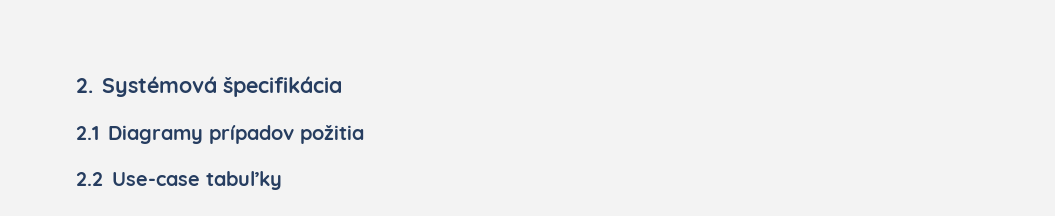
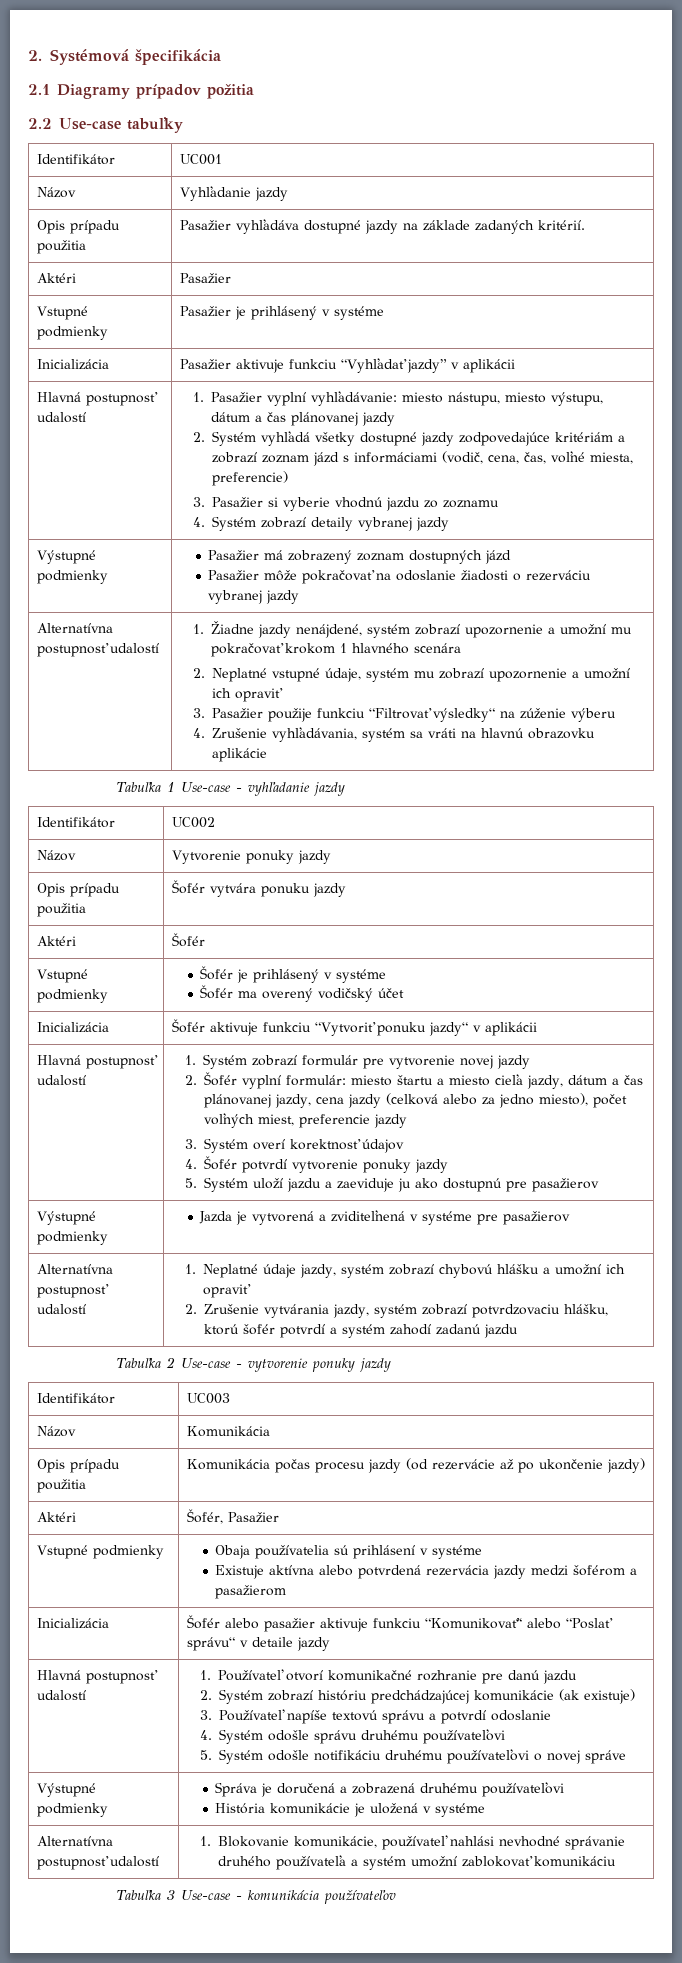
+ Identifikátor | UC001
+ Názov | Vyhľadanie jazdy
+ Opis prípadu použitia | Pasažier vyhľadáva dostupné jazdy na základe zadaných kritérií.
+ Aktéri | Pasažier
+ Vstupné podmienky | Pasažier je prihlásený v systéme
+ Inicializácia | Pasažier aktivuje funkciu “Vyhľadať jazdy” v aplikácii
+ Hlavná postupnosť udalostí | 1. Pasažier vyplní vyhľadávanie: miesto nástupu, miesto výstupu, dátum a čas plánovanej jazdy
+ 2. Systém vyhľadá všetky dostupné jazdy zodpovedajúce kritériám a zobrazí zoznam jázd s informáciami (vodič, cena, čas, voľné miesta, preferencie)
+ 3. Pasažier si vyberie vhodnú jazdu zo zoznamu
+ 4. Systém zobrazí detaily vybranej jazdy
+ Výstupné podmienky | Pasažier má zobrazený zoznam dostupných jázd
+ Pasažier môže pokračovať na odoslanie žiadosti o rezerváciu vybranej jazdy
+ Alternatívna postupnosť udalostí | 1. Žiadne jazdy nenájdené, systém zobrazí upozornenie a umožní mu pokračovať krokom 1 hlavného scenára
+ 2. Neplatné vstupné údaje, systém mu zobrazí upozornenie a umožní ich opraviť
+ 3. Pasažier použije funkciu “Filtrovať výsledky“ na zúženie výberu
+ 4. Zrušenie vyhľadávania, systém sa vráti na hlavnú obrazovku aplikácie
+ Tabuľka 1 Use-case - vyhľadanie jazdy
+ Identifikátor | UC002
+ Názov | Vytvorenie ponuky jazdy
+ Opis prípadu použitia | Šofér vytvára ponuku jazdy
+ Aktéri | Šofér
+ Vstupné podmienky | Šofér je prihlásený v systéme
+ Šofér ma overený vodičský účet
+ Inicializácia | Šofér aktivuje funkciu “Vytvoriť ponuku jazdy“ v aplikácii
+ Hlavná postupnosť udalostí | 1. Systém zobrazí formulár pre vytvorenie novej jazdy
+ 2. Šofér vyplní formulár: miesto štartu a miesto cieľa jazdy, dátum a čas plánovanej jazdy, cena jazdy (celková alebo za jedno miesto), počet voľných miest, preferencie jazdy
+ 3. Systém overí korektnosť údajov
+ 4. Šofér potvrdí vytvorenie ponuky jazdy
+ 5. Systém uloží jazdu a zaeviduje ju ako dostupnú pre pasažierov
+ Výstupné podmienky | Jazda je vytvorená a zviditeľnená v systéme pre pasažierov
+ Alternatívna postupnosť udalostí | 1. Neplatné údaje jazdy, systém zobrazí chybovú hlášku a umožní ich opraviť
+ 2. Zrušenie vytvárania jazdy, systém zobrazí potvrdzovaciu hlášku, ktorú šofér potvrdí a systém zahodí zadanú jazdu
+ Tabuľka 2 Use-case - vytvorenie ponuky jazdy
+ Identifikátor | UC003
+ Názov | Komunikácia
+ Opis prípadu použitia | Komunikácia počas procesu jazdy (od rezervácie až po ukončenie jazdy)
+ Aktéri | Šofér, Pasažier
+ Vstupné podmienky | Obaja používatelia sú prihlásení v systéme
+ Existuje aktívna alebo potvrdená rezervácia jazdy medzi šoférom a pasažierom
+ Inicializácia | Šofér alebo pasažier aktivuje funkciu “Komunikovať“ alebo “Poslať správu“ v detaile jazdy
+ Hlavná postupnosť udalostí | 1. Používateľ otvorí komunikačné rozhranie pre danú jazdu
+ 2. Systém zobrazí históriu predchádzajúcej komunikácie (ak existuje)
+ 3. Používateľ napíše textovú správu a potvrdí odoslanie
+ 4. Systém odošle správu druhému používateľovi
+ 5. Systém odošle notifikáciu druhému používateľovi o novej správe
+ Výstupné podmienky | Správa je doručená a zobrazená druhému používateľovi
+ História komunikácie je uložená v systéme
+ Alternatívna postupnosť udalostí | 1. Blokovanie komunikácie, používateľ nahlási nevhodné správanie druhého používateľa a systém umožní zablokovať komunikáciu
+ Tabuľka 3 Use-case - komunikácia používateľov

